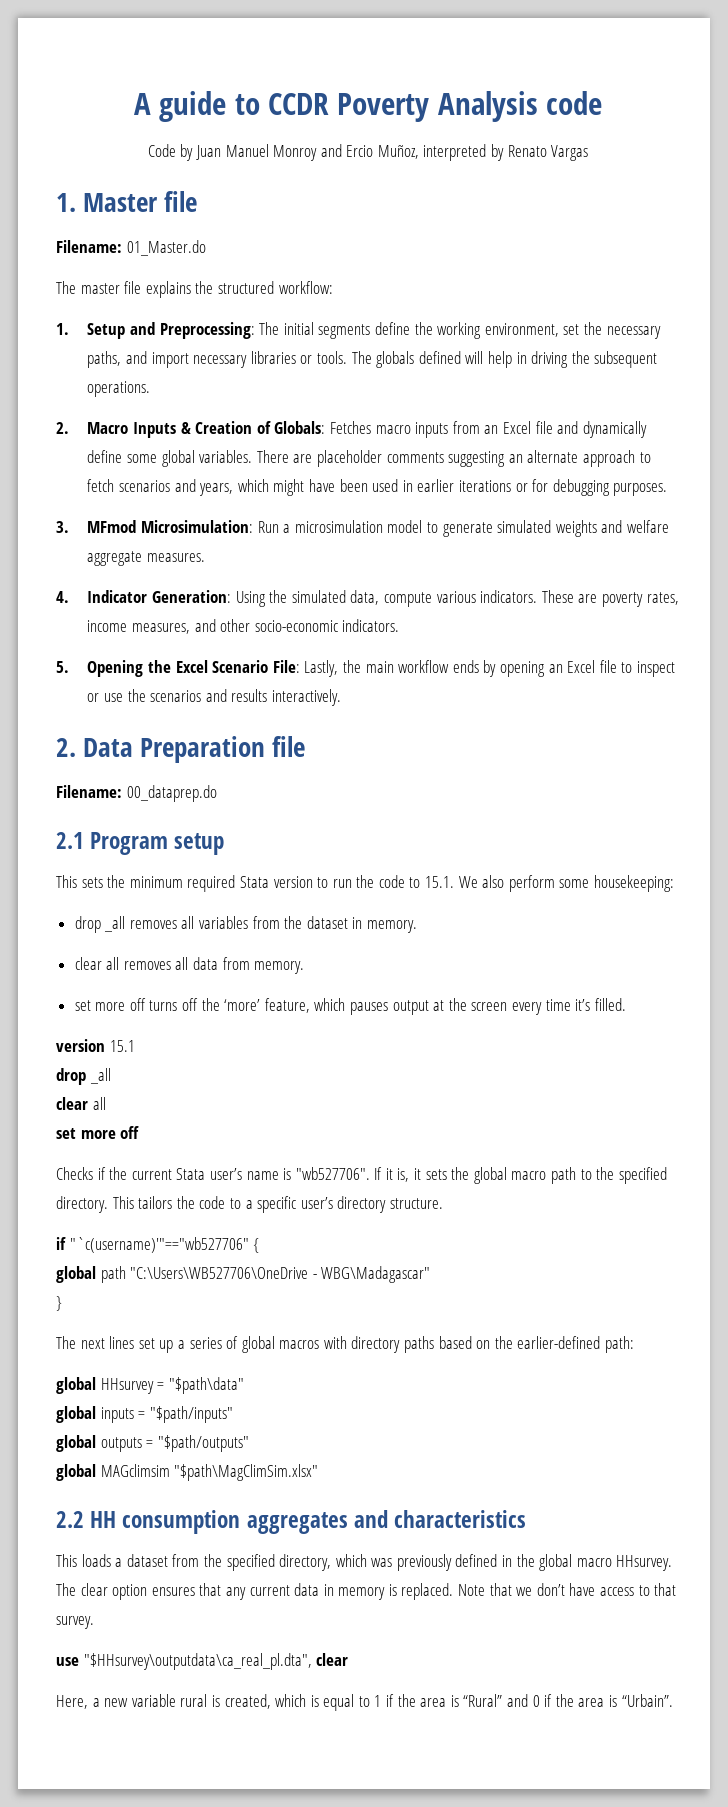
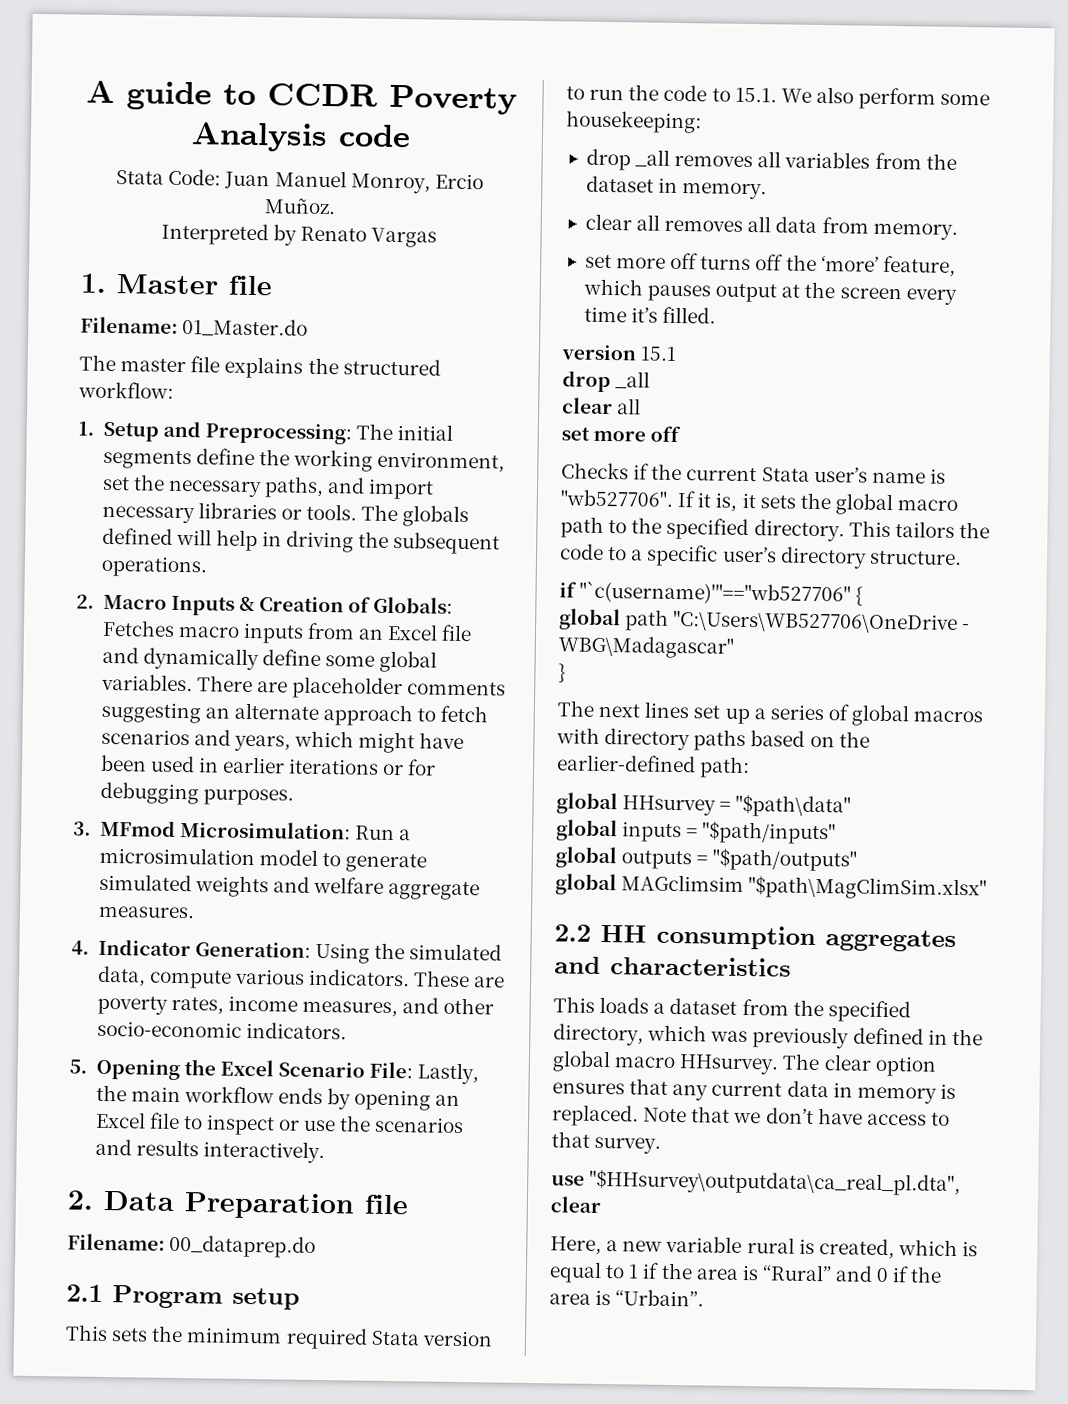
- Code by Juan Manuel Monroy and Ercio Muñoz, interpreted by Renato Vargas
+ Stata Code: Juan Manuel Monroy, Ercio Muñoz.
+ Interpreted by Renato Vargas

